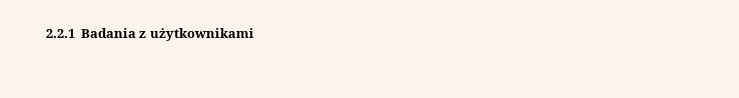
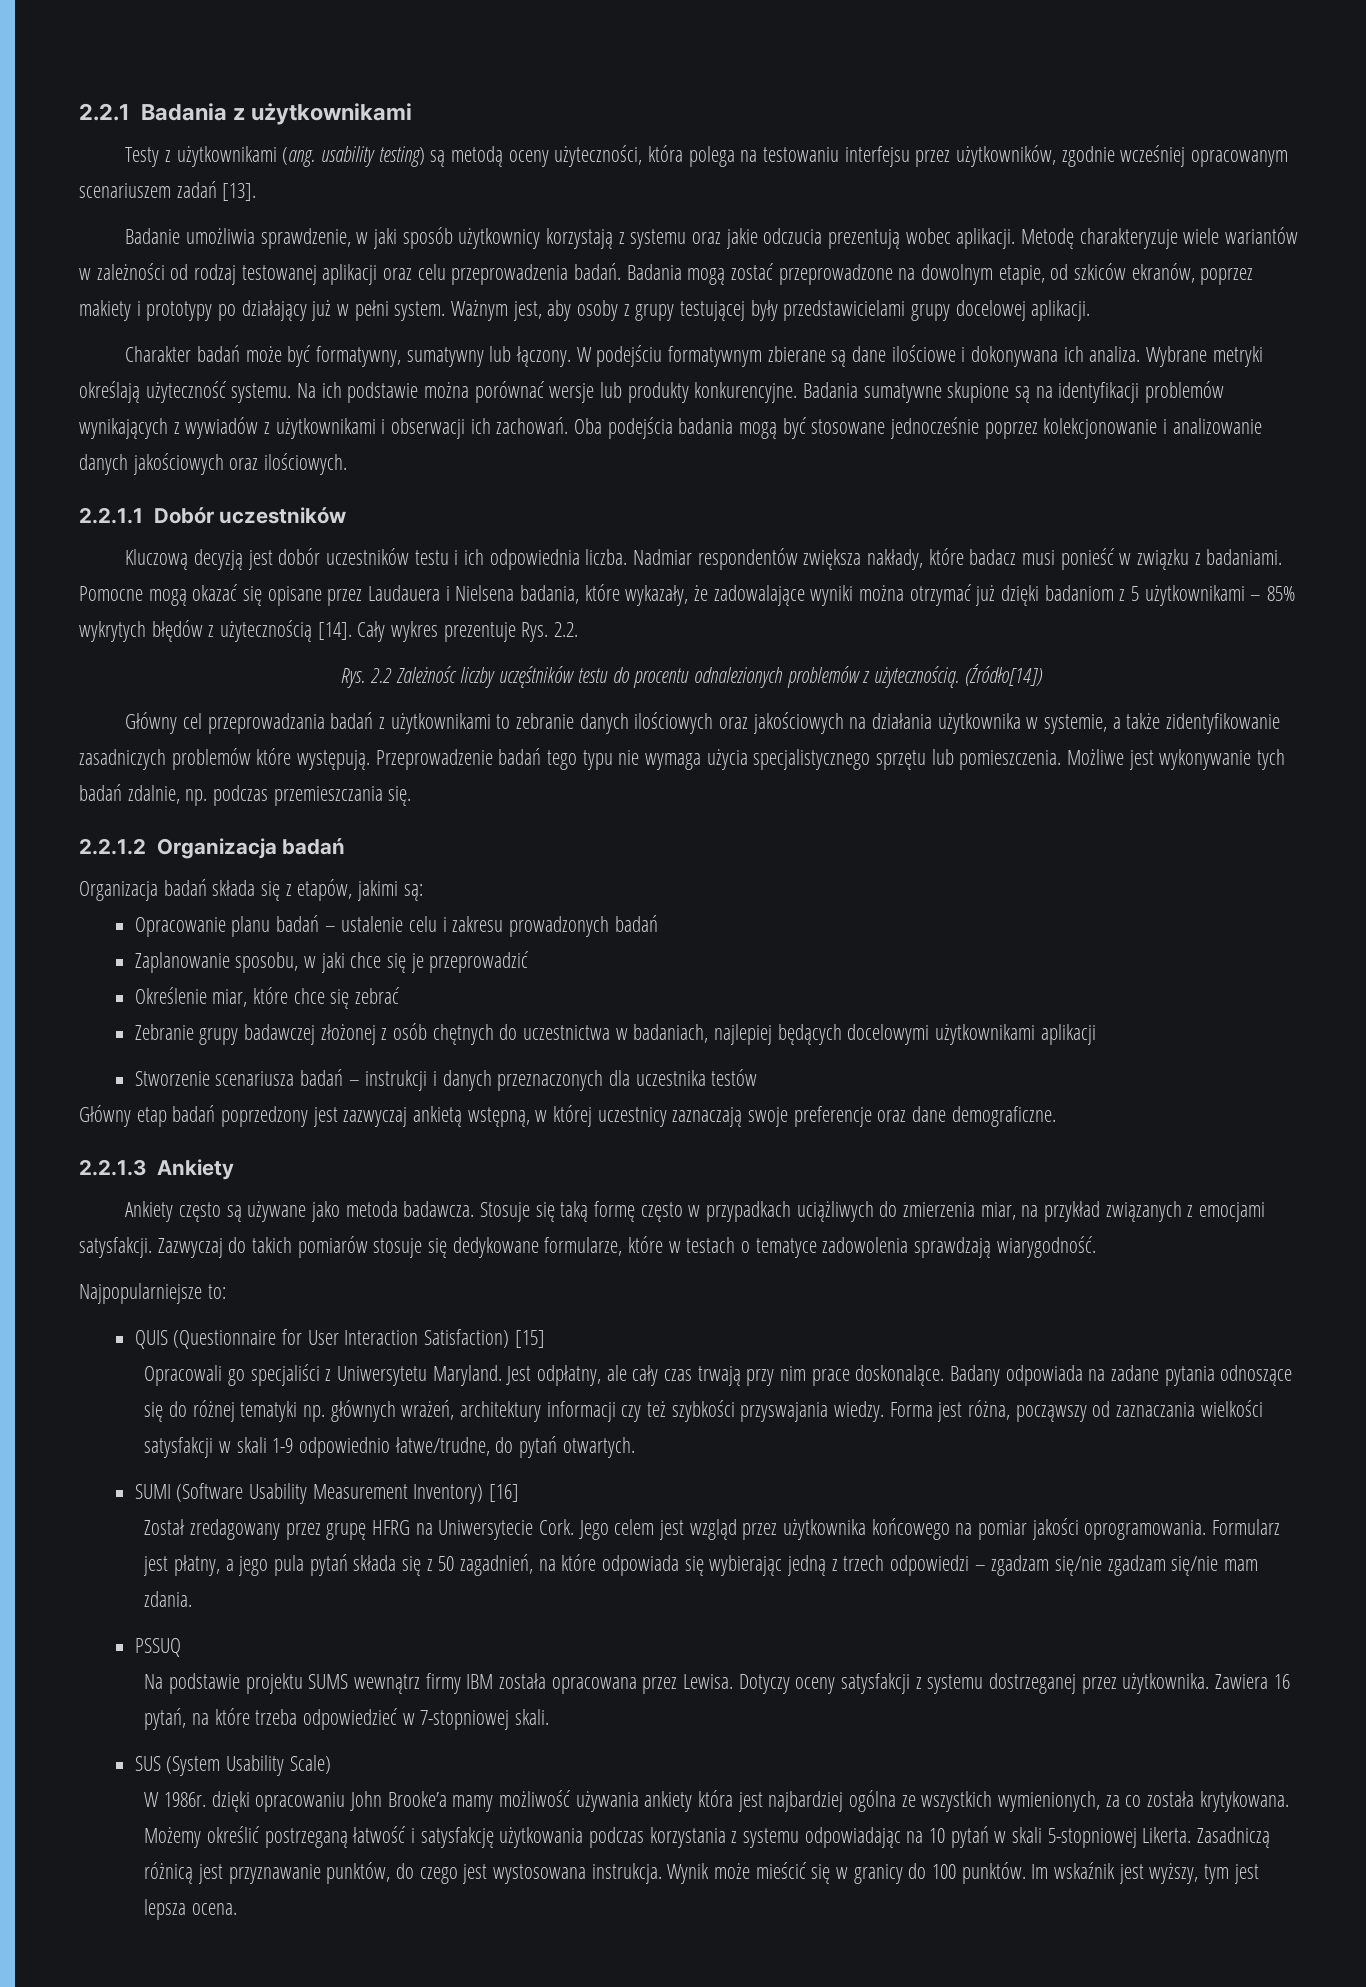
+ Testy z użytkownikami (ang. usability testing) są metodą oceny użyteczności, która polega na testowaniu interfejsu przez użytkowników, zgodnie wcześniej opracowanym scenariuszem zadań [13].
+ Badanie umożliwia sprawdzenie, w jaki sposób użytkownicy korzystają z systemu oraz jakie odczucia prezentują wobec aplikacji. Metodę charakteryzuje wiele wariantów w zależności od rodzaj testowanej aplikacji oraz celu przeprowadzenia badań. Badania mogą zostać przeprowadzone na dowolnym etapie, od szkiców ekranów, poprzez makiety i prototypy po działający już w pełni system. Ważnym jest, aby osoby z grupy testującej były przedstawicielami grupy docelowej aplikacji.
+ Charakter badań może być formatywny, sumatywny lub łączony. W podejściu formatywnym zbierane są dane ilościowe i dokonywana ich analiza. Wybrane metryki określają użyteczność systemu. Na ich podstawie można porównać wersje lub produkty konkurencyjne. Badania sumatywne skupione są na identyfikacji problemów wynikających z wywiadów z użytkownikami i obserwacji ich zachowań. Oba podejścia badania mogą być stosowane jednocześnie poprzez kolekcjonowanie i analizowanie danych jakościowych oraz ilościowych.
+ 2.2.1.1 Dobór uczestników
+ Kluczową decyzją jest dobór uczestników testu i ich odpowiednia liczba. Nadmiar respondentów zwiększa nakłady, które badacz musi ponieść w związku z badaniami. Pomocne mogą okazać się opisane przez Laudauera i Nielsena badania, które wykazały, że zadowalające wyniki można otrzymać już dzięki badaniom z 5 użytkownikami – 85% wykrytych błędów z użytecznością [14]. Cały wykres prezentuje Rys. 2.2.
+ Rys. 2.2 Zależnośc liczby uczęśtników testu do procentu odnalezionych problemów z użytecznością. (Źródło[14])
+ Główny cel przeprowadzania badań z użytkownikami to zebranie danych ilościowych oraz jakościowych na działania użytkownika w systemie, a także zidentyfikowanie zasadniczych problemów które występują. Przeprowadzenie badań tego typu nie wymaga użycia specjalistycznego sprzętu lub pomieszczenia. Możliwe jest wykonywanie tych badań zdalnie, np. podczas przemieszczania się.
+ 2.2.1.2 Organizacja badań
+ Organizacja badań składa się z etapów, jakimi są:
+ Opracowanie planu badań – ustalenie celu i zakresu prowadzonych badań
+ Zaplanowanie sposobu, w jaki chce się je przeprowadzić
+ Określenie miar, które chce się zebrać
+ Zebranie grupy badawczej złożonej z osób chętnych do uczestnictwa w badaniach, najlepiej będących docelowymi użytkownikami aplikacji
+ Stworzenie scenariusza badań – instrukcji i danych przeznaczonych dla uczestnika testów
+ Główny etap badań poprzedzony jest zazwyczaj ankietą wstępną, w której uczestnicy zaznaczają swoje preferencje oraz dane demograficzne.
+ 2.2.1.3 Ankiety
+ Ankiety często są używane jako metoda badawcza. Stosuje się taką formę często w przypadkach uciążliwych do zmierzenia miar, na przykład związanych z emocjami satysfakcji. Zazwyczaj do takich pomiarów stosuje się dedykowane formularze, które w testach o tematyce zadowolenia sprawdzają wiarygodność.
+ Najpopularniejsze to:
+ QUIS (Questionnaire for User Interaction Satisfaction) [15]
+ Opracowali go specjaliści z Uniwersytetu Maryland. Jest odpłatny, ale cały czas trwają przy nim prace doskonalące. Badany odpowiada na zadane pytania odnoszące się do różnej tematyki np. głównych wrażeń, architektury informacji czy też szybkości przyswajania wiedzy. Forma jest różna, począwszy od zaznaczania wielkości satysfakcji w skali 1-9 odpowiednio łatwe/trudne, do pytań otwartych.
+ SUMI (Software Usability Measurement Inventory) [16]
+ Został zredagowany przez grupę HFRG na Uniwersytecie Cork. Jego celem jest wzgląd przez użytkownika końcowego na pomiar jakości oprogramowania. Formularz jest płatny, a jego pula pytań składa się z 50 zagadnień, na które odpowiada się wybierając jedną z trzech odpowiedzi – zgadzam się/nie zgadzam się/nie mam zdania.
+ PSSUQ
+ Na podstawie projektu SUMS wewnątrz firmy IBM została opracowana przez Lewisa. Dotyczy oceny satysfakcji z systemu dostrzeganej przez użytkownika. Zawiera 16 pytań, na które trzeba odpowiedzieć w 7-stopniowej skali.
+ SUS (System Usability Scale)
+ W 1986r. dzięki opracowaniu John Brooke’a mamy możliwość używania ankiety która jest najbardziej ogólna ze wszystkich wymienionych, za co została krytykowana. Możemy określić postrzeganą łatwość i satysfakcję użytkowania podczas korzystania z systemu odpowiadając na 10 pytań w skali 5-stopniowej Likerta. Zasadniczą różnicą jest przyznawanie punktów, do czego jest wystosowana instrukcja. Wynik może mieścić się w granicy do 100 punktów. Im wskaźnik jest wyższy, tym jest lepsza ocena.

